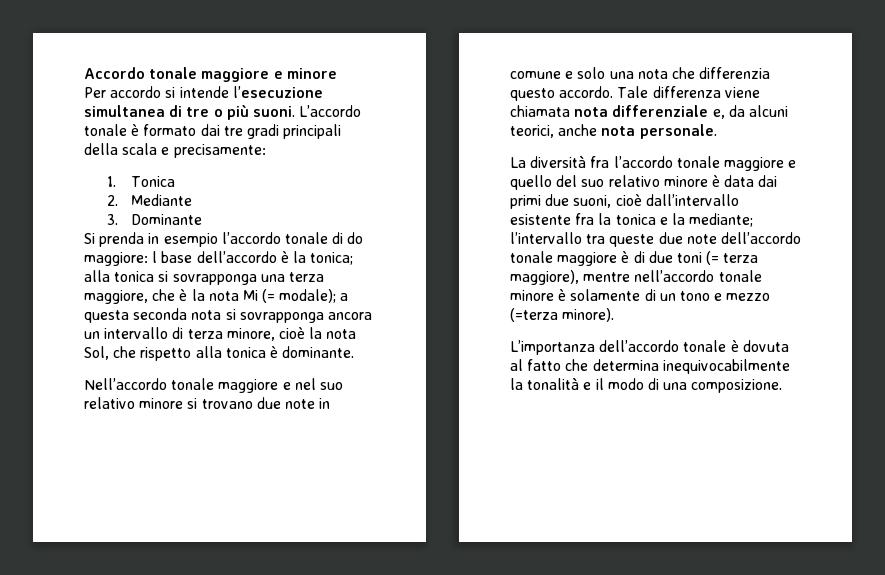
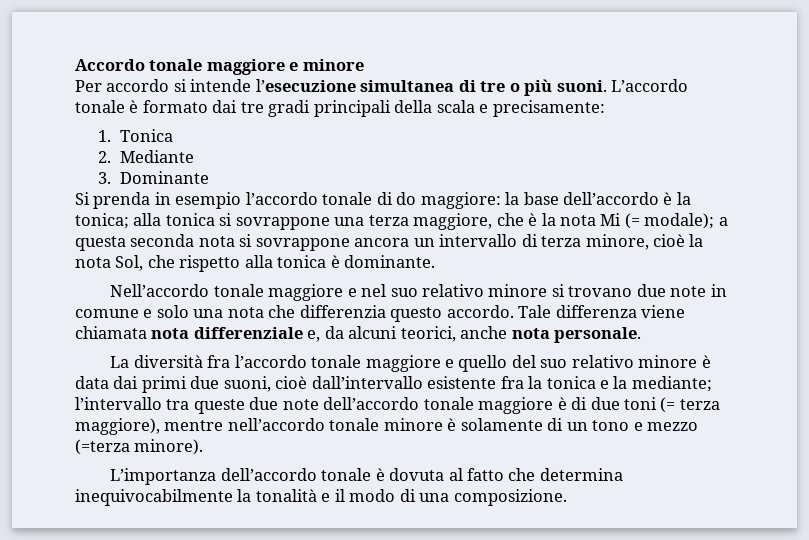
- Si prenda in esempio l’accordo tonale di do maggiore: l base dell’accordo è la tonica; alla tonica si sovrapponga una terza maggiore, che è la nota Mi (= modale); a questa seconda nota si sovrapponga ancora un intervallo di terza minore, cioè la nota Sol, che rispetto alla tonica è dominante.
+ Si prenda in esempio l’accordo tonale di do maggiore: la base dell’accordo è la tonica; alla tonica si sovrappone una terza maggiore, che è la nota Mi (= modale); a questa seconda nota si sovrappone ancora un intervallo di terza minore, cioè la nota Sol, che rispetto alla tonica è dominante.

